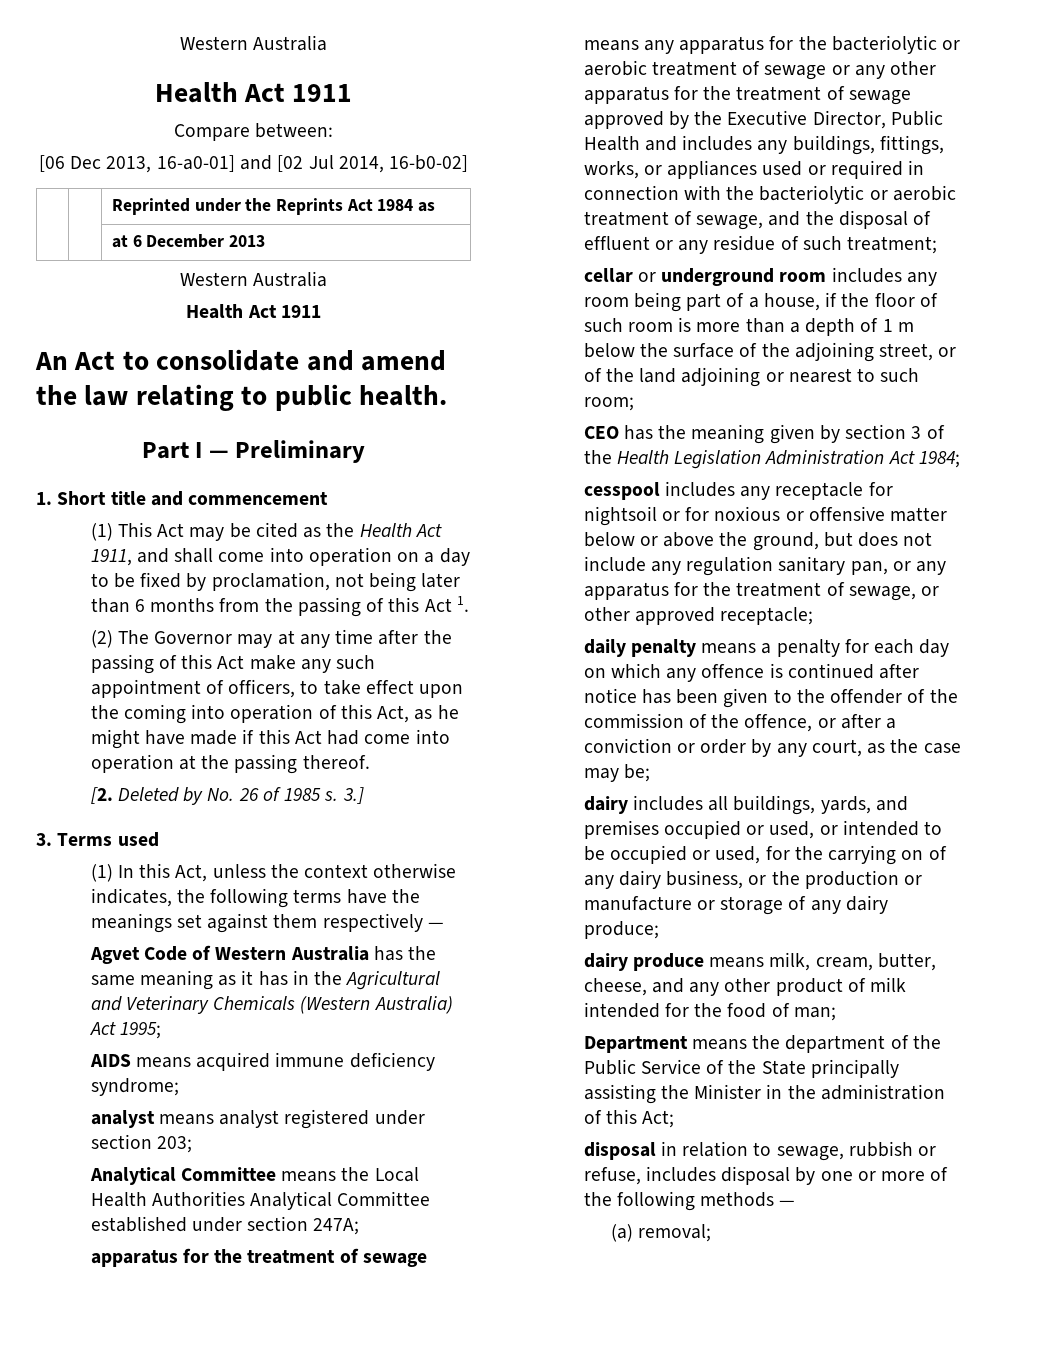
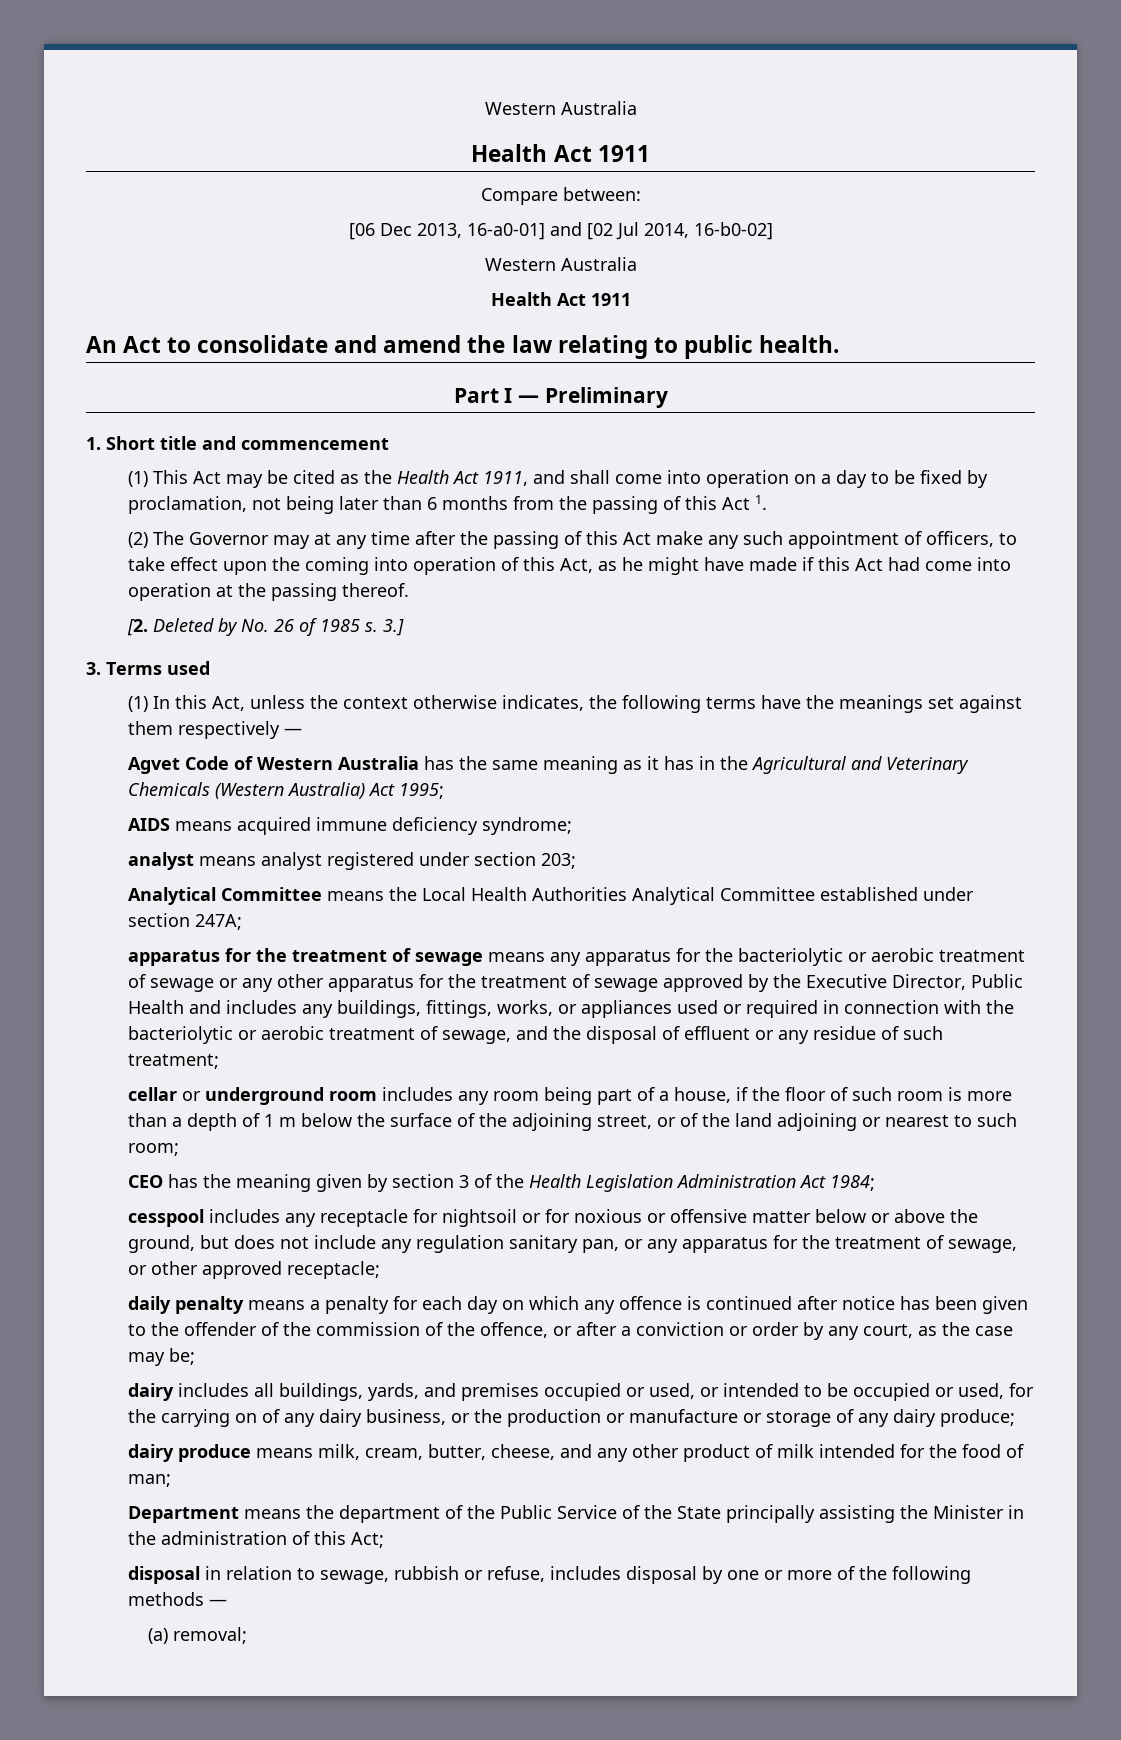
- | | Reprinted under the Reprints Act 1984 as
- | | at 6 December 2013

